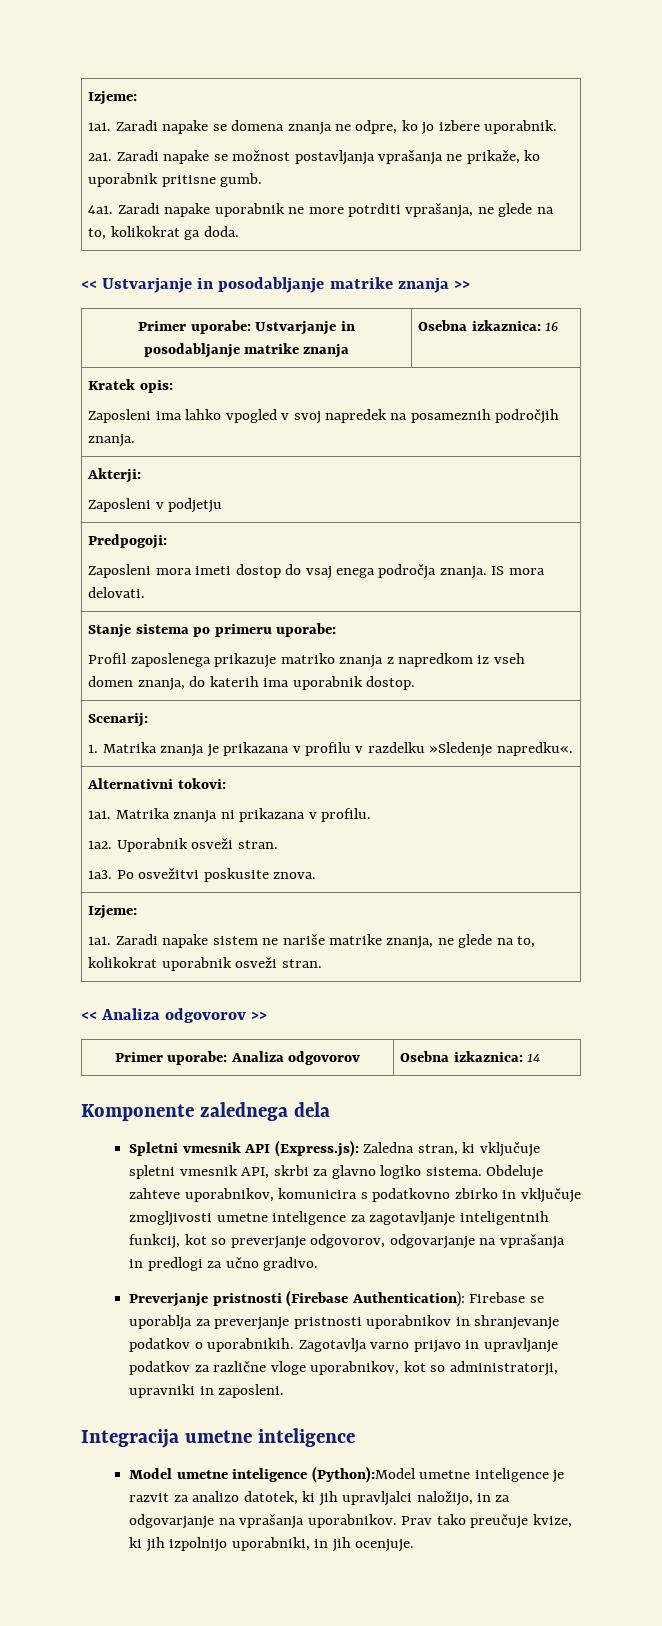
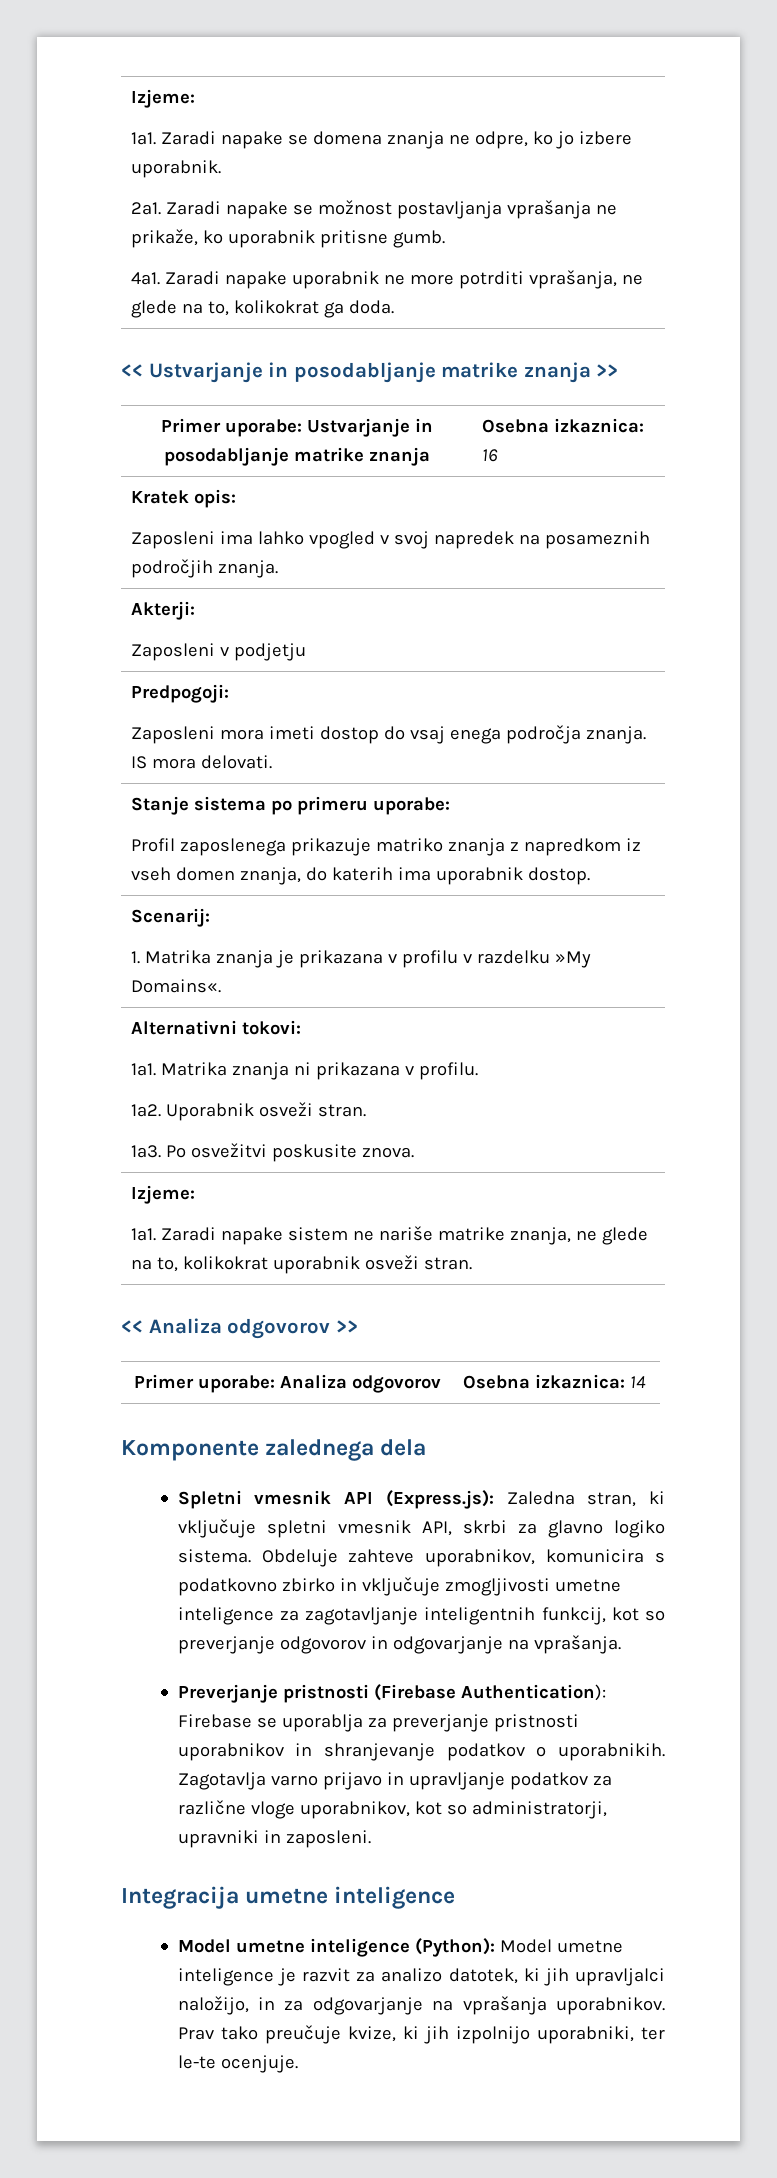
  Scenarij:
- 1. Matrika znanja je prikazana v profilu v razdelku »Sledenje napredku«.
+ 1. Matrika znanja je prikazana v profilu v razdelku »My Domains«.
- Obdeluje zahteve uporabnikov, komunicira s podatkovno zbirko in vključuje zmogljivosti umetne inteligence za zagotavljanje inteligentnih funkcij, kot so preverjanje odgovorov, odgovarjanje na vprašanja in predlogi za učno gradivo.
+ Obdeluje zahteve uporabnikov, komunicira s podatkovno zbirko in vključuje zmogljivosti umetne inteligence za zagotavljanje inteligentnih funkcij, kot so preverjanje odgovorov in odgovarjanje na vprašanja.
- Model umetne inteligence (Python):Model umetne inteligence je razvit za analizo datotek, ki jih upravljalci naložijo, in za odgovarjanje na vprašanja uporabnikov.
+ Model umetne inteligence (Python): Model umetne inteligence je razvit za analizo datotek, ki jih upravljalci naložijo, in za odgovarjanje na vprašanja uporabnikov.
- Prav tako preučuje kvize, ki jih izpolnijo uporabniki, in jih ocenjuje.
+ Prav tako preučuje kvize, ki jih izpolnijo uporabniki, ter le-te ocenjuje.

